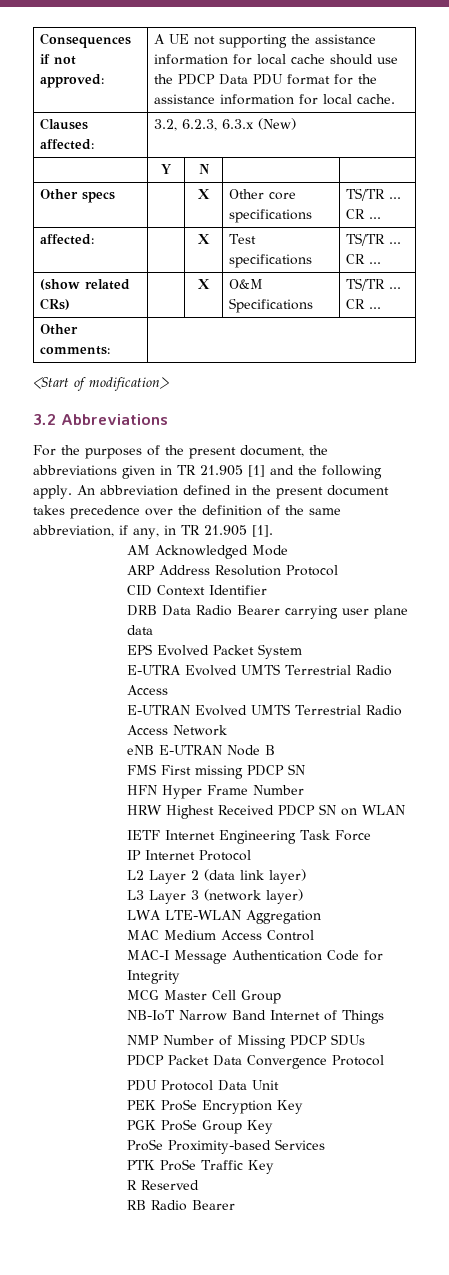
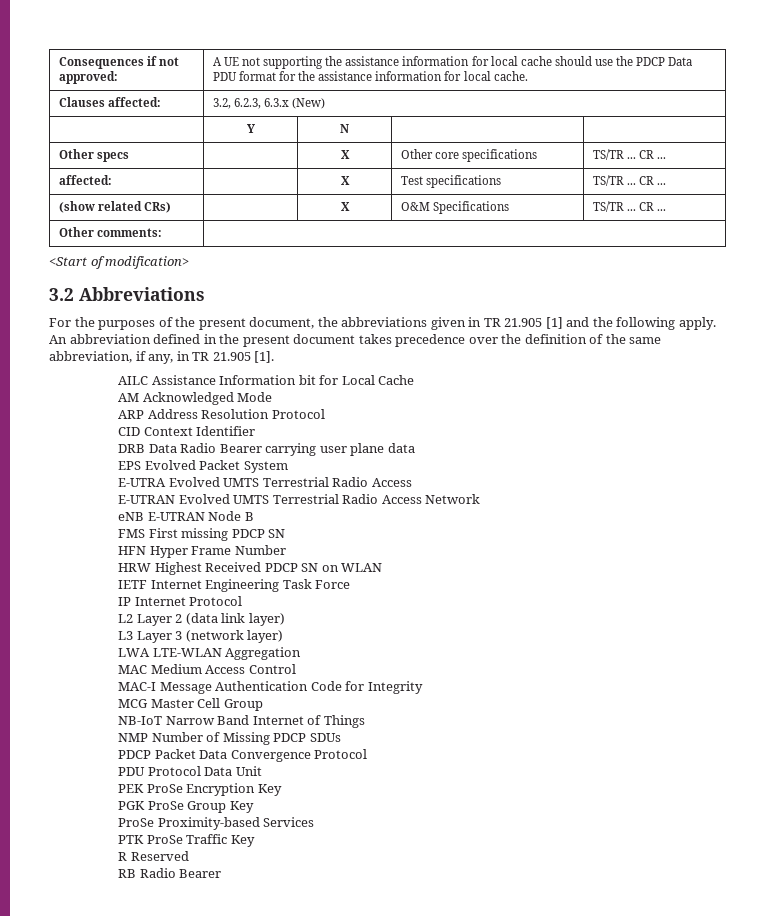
+ AILC Assistance Information bit for Local Cache

